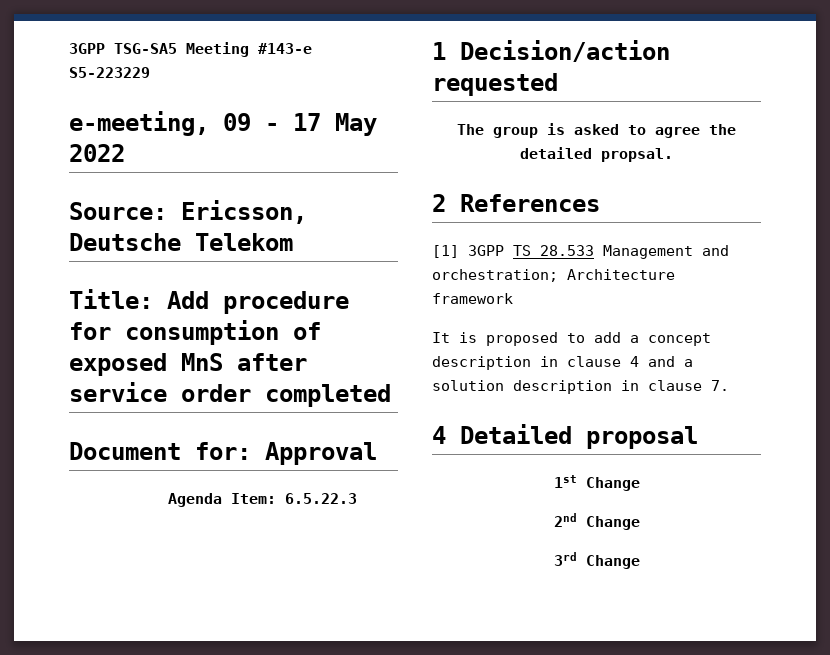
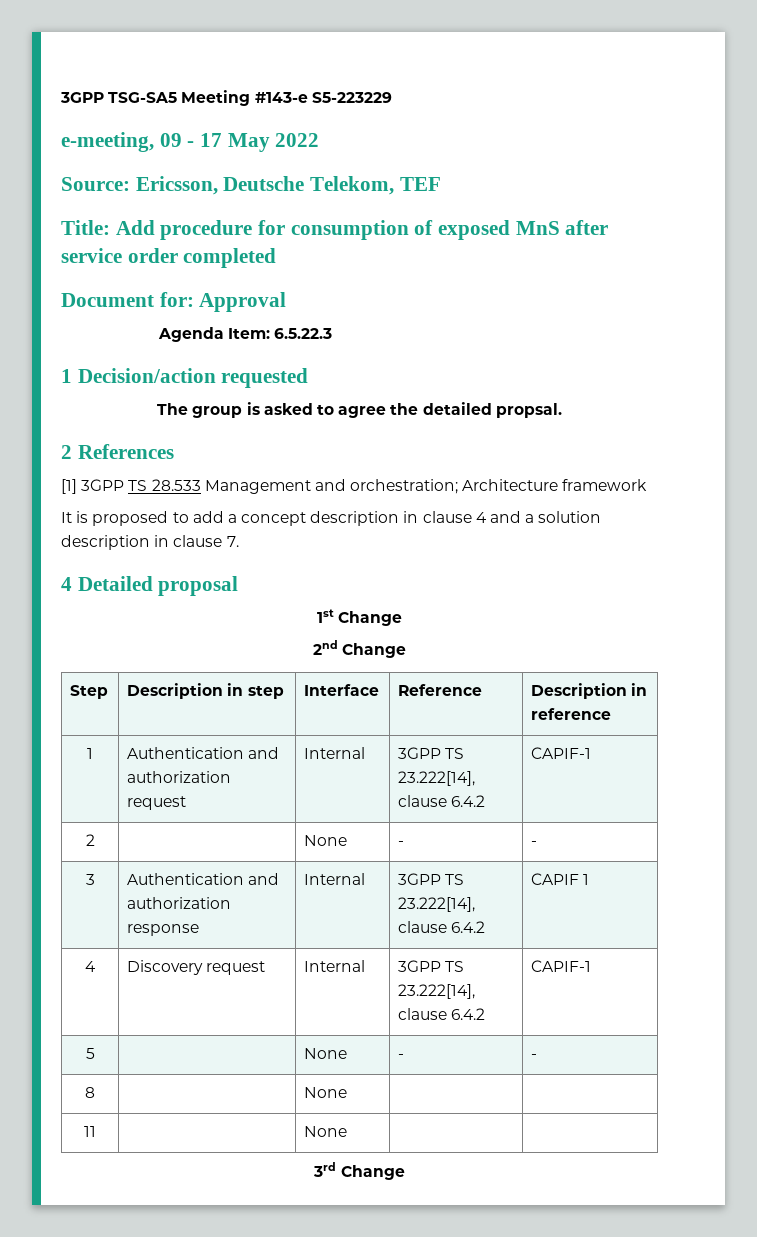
- Source: Ericsson, Deutsche Telekom
+ Source: Ericsson, Deutsche Telekom, TEF
+ Step | Description in step | Interface | Reference | Description in reference
+ 1 | Authentication and authorization request | Internal | 3GPP TS 23.222[14], clause 6.4.2 | CAPIF-1
+ 2 | | None | - | -
+ 3 | Authentication and authorization response | Internal | 3GPP TS 23.222[14], clause 6.4.2 | CAPIF 1
+ 4 | Discovery request | Internal | 3GPP TS 23.222[14], clause 6.4.2 | CAPIF-1
+ 5 | | None | - | -
+ 8 | | None | |
+ 11 | | None | |

